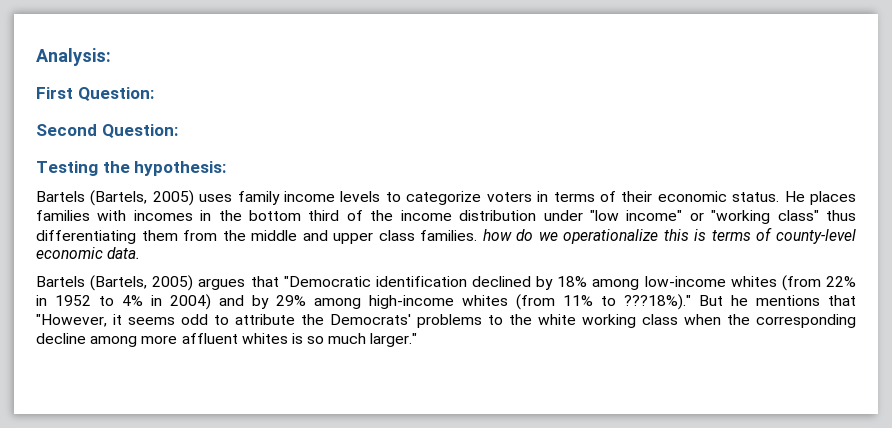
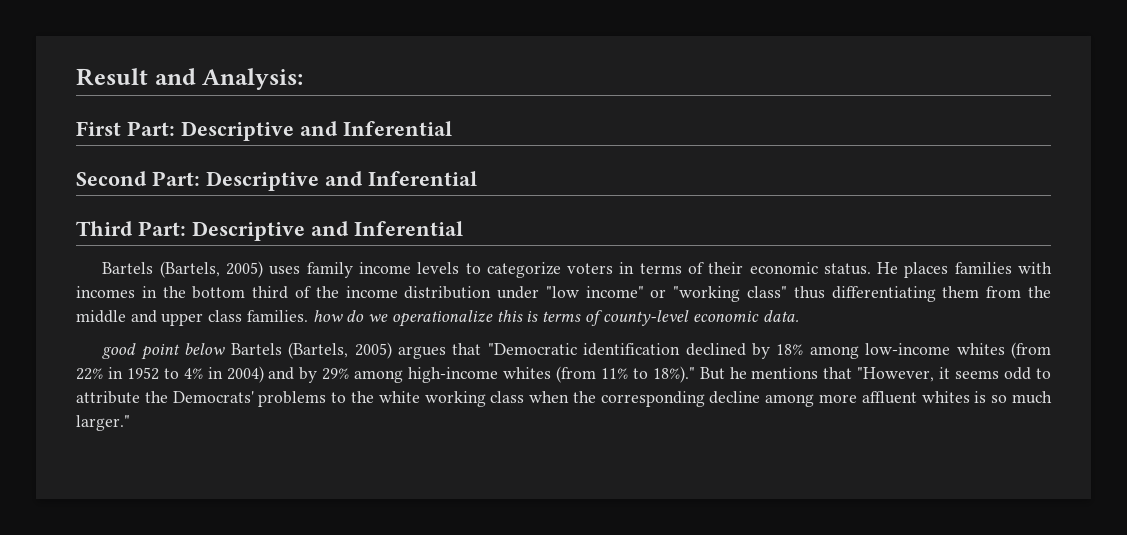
- Analysis:
+ Result and Analysis:
- First Question:
- Second Question:
- Testing the hypothesis:
+ First Part: Descriptive and Inferential
+ Second Part: Descriptive and Inferential
+ Third Part: Descriptive and Inferential
- Bartels (Bartels, 2005) argues that "Democratic identification declined by 18% among low-income whites (from 22% in 1952 to 4% in 2004) and by 29% among high-income whites (from 11% to ???18%)."
+ good point below Bartels (Bartels, 2005) argues that "Democratic identification declined by 18% among low-income whites (from 22% in 1952 to 4% in 2004) and by 29% among high-income whites (from 11% to 18%)."

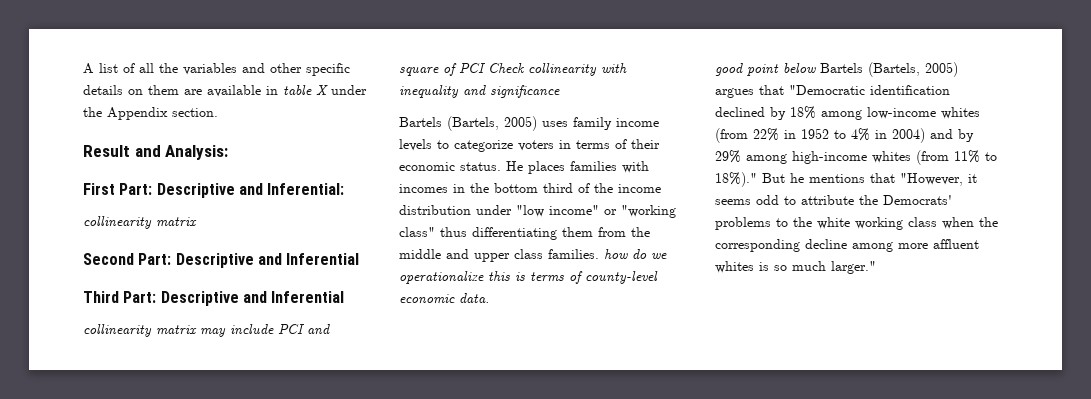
+ A list of all the variables and other specific details on them are available in table X under the Appendix section.
- First Part: Descriptive and Inferential
+ First Part: Descriptive and Inferential:
+ collinearity matrix
+ collinearity matrix may include PCI and square of PCI Check collinearity with inequality and significance

